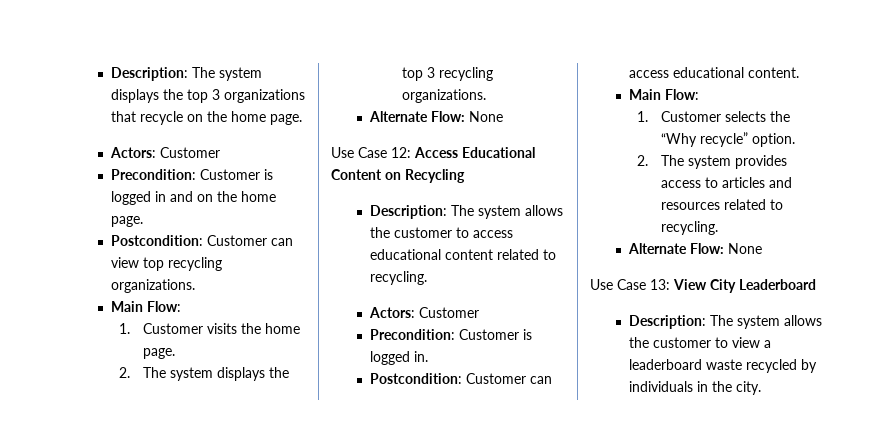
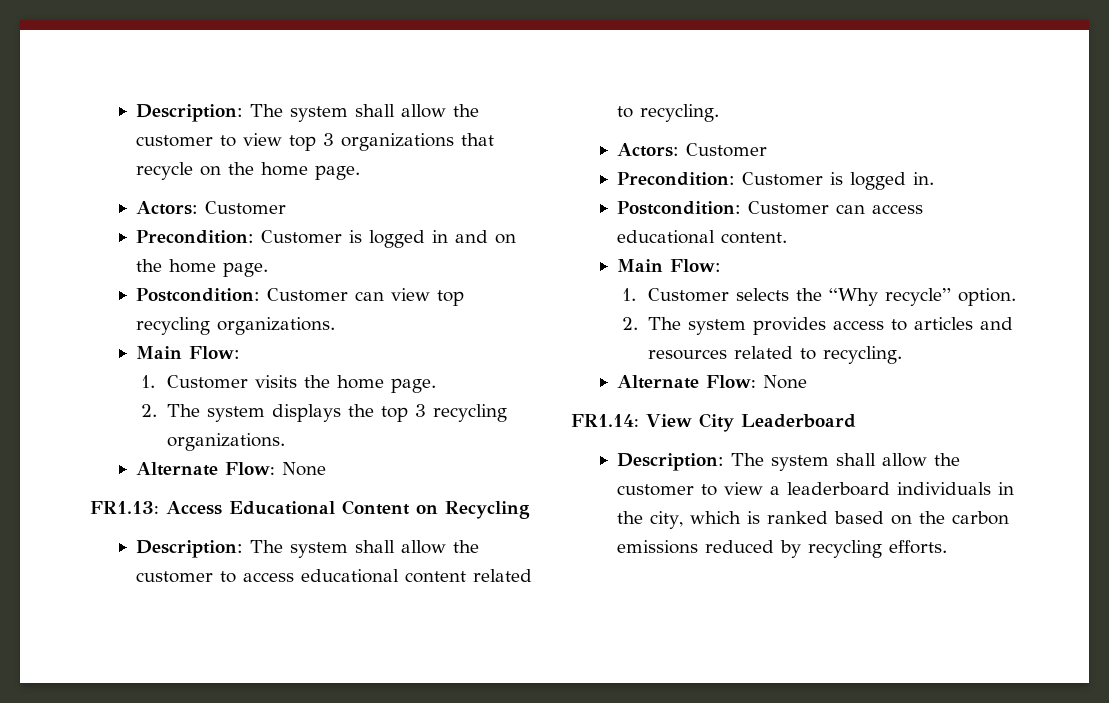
- Description: The system displays the top 3 organizations that recycle on the home page.
+ Description: The system shall allow the customer to view top 3 organizations that recycle on the home page.
- Use Case 12: Access Educational Content on Recycling
+ FR1.13: Access Educational Content on Recycling
- Description: The system allows the customer to access educational content related to recycling.
+ Description: The system shall allow the customer to access educational content related to recycling.
- Use Case 13: View City Leaderboard
+ FR1.14: View City Leaderboard
- Description: The system allows the customer to view a leaderboard waste recycled by individuals in the city.
+ Description: The system shall allow the customer to view a leaderboard individuals in the city, which is ranked based on the carbon emissions reduced by recycling efforts.

